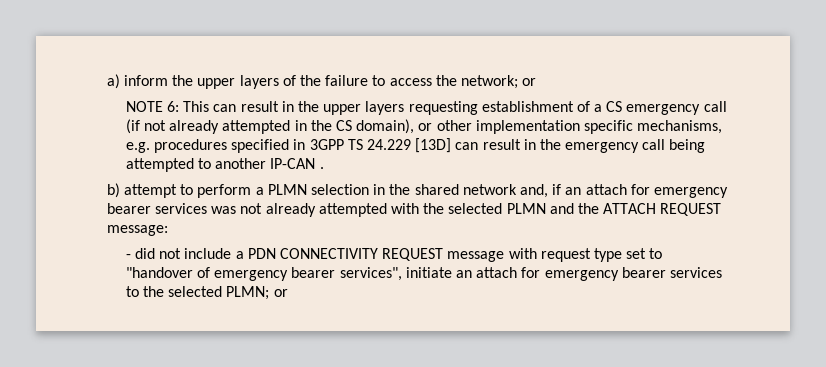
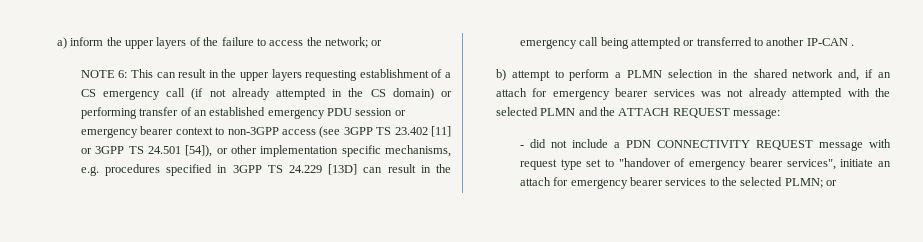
- NOTE 6: This can result in the upper layers requesting establishment of a CS emergency call (if not already attempted in the CS domain), or other implementation specific mechanisms, e.g. procedures specified in 3GPP TS 24.229 [13D] can result in the emergency call being attempted to another IP-CAN .
+ NOTE 6: This can result in the upper layers requesting establishment of a CS emergency call (if not already attempted in the CS domain) or performing transfer of an established emergency PDU session or emergency bearer context to non-3GPP access (see 3GPP TS 23.402 [11] or 3GPP TS 24.501 [54]), or other implementation specific mechanisms, e.g. procedures specified in 3GPP TS 24.229 [13D] can result in the emergency call being attempted or transferred to another IP-CAN .

